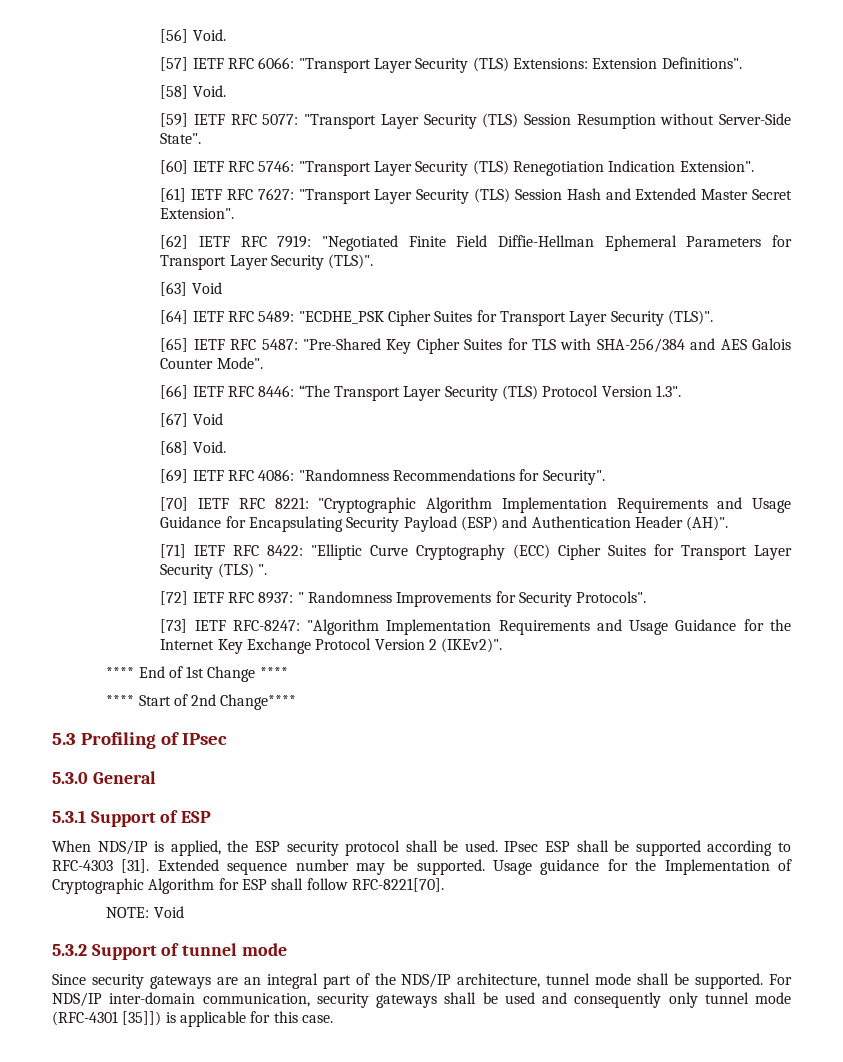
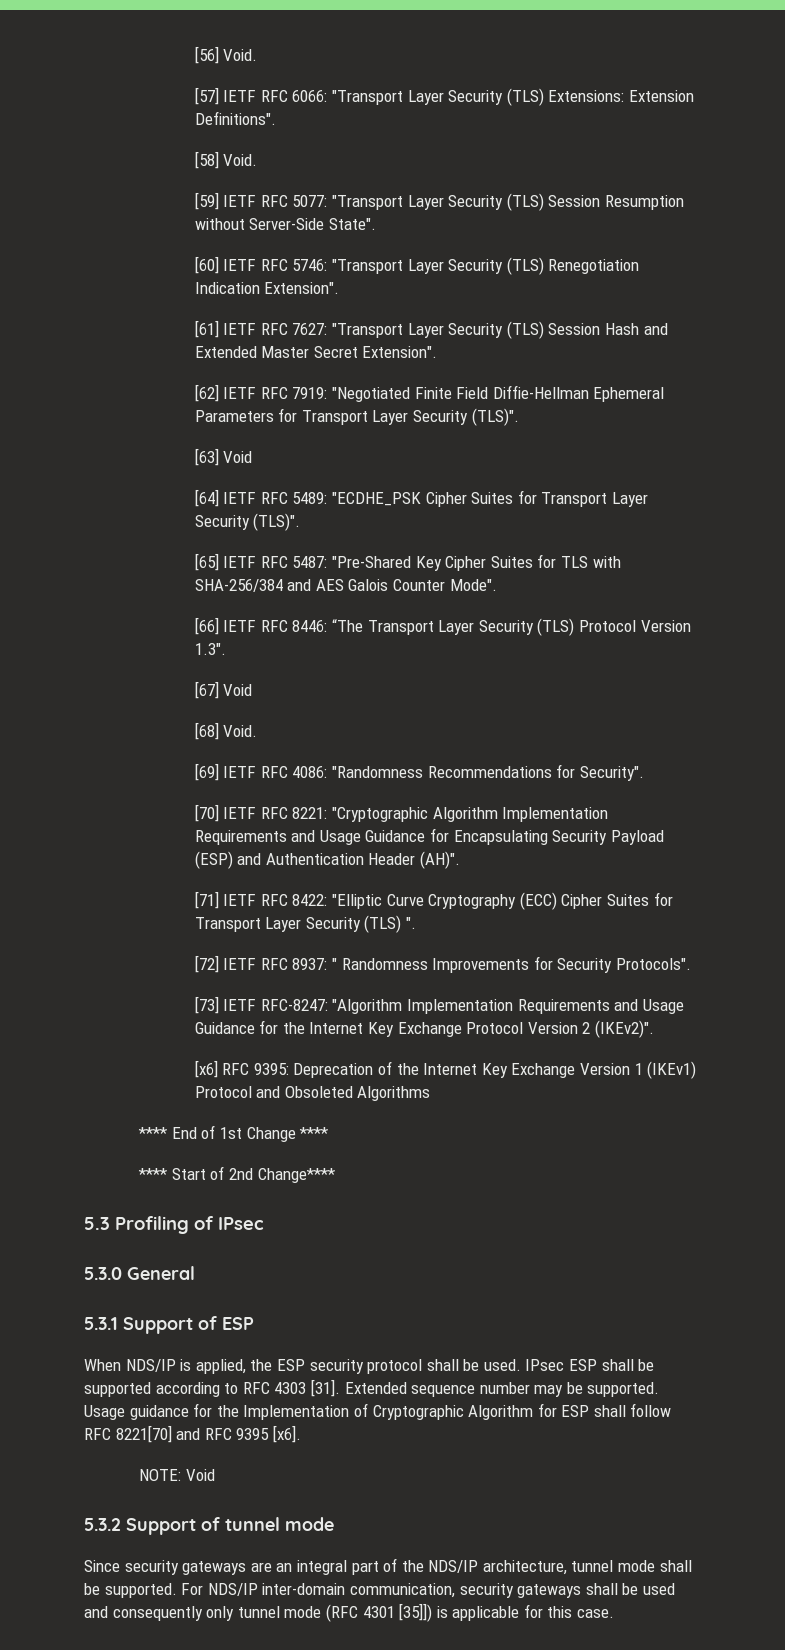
+ [x6] RFC 9395: Deprecation of the Internet Key Exchange Version 1 (IKEv1) Protocol and Obsoleted Algorithms
- IPsec ESP shall be supported according to RFC-4303 [31].
+ IPsec ESP shall be supported according to RFC 4303 [31].
- Usage guidance for the Implementation of Cryptographic Algorithm for ESP shall follow RFC-8221[70].
+ Usage guidance for the Implementation of Cryptographic Algorithm for ESP shall follow RFC 8221[70] and RFC 9395 [x6].
- For NDS/IP inter-domain communication, security gateways shall be used and consequently only tunnel mode (RFC-4301 [35]]) is applicable for this case.
+ For NDS/IP inter-domain communication, security gateways shall be used and consequently only tunnel mode (RFC 4301 [35]]) is applicable for this case.

